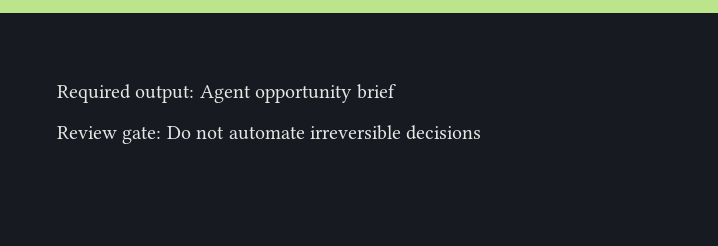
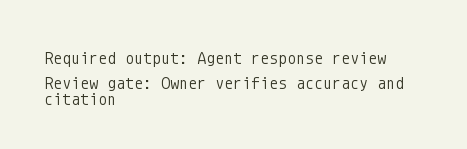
- Required output: Agent opportunity brief
+ Required output: Agent response review
- Review gate: Do not automate irreversible decisions
+ Review gate: Owner verifies accuracy and citation

